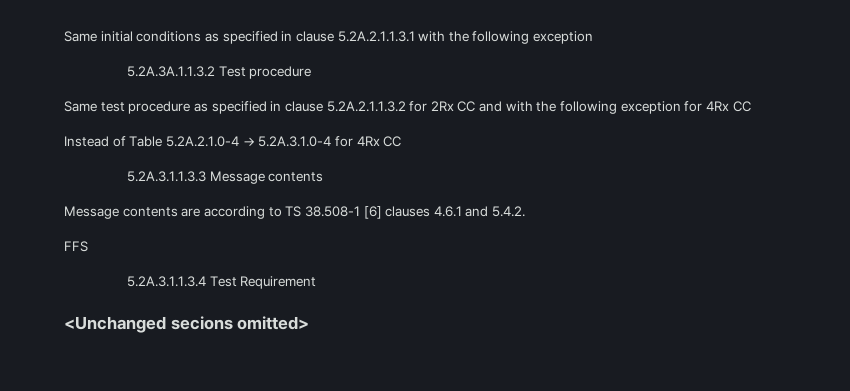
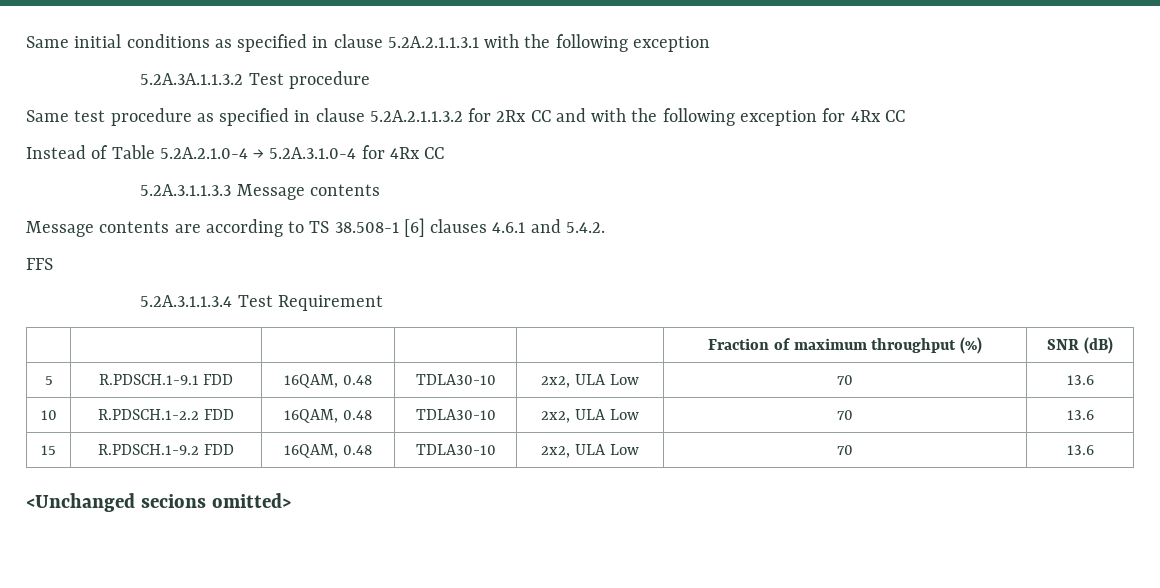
+ | | | | | Fraction of maximum throughput (%) | SNR (dB)
+ 5 | R.PDSCH.1-9.1 FDD | 16QAM, 0.48 | TDLA30-10 | 2x2, ULA Low | 70 | 13.6
+ 10 | R.PDSCH.1-2.2 FDD | 16QAM, 0.48 | TDLA30-10 | 2x2, ULA Low | 70 | 13.6
+ 15 | R.PDSCH.1-9.2 FDD | 16QAM, 0.48 | TDLA30-10 | 2x2, ULA Low | 70 | 13.6

